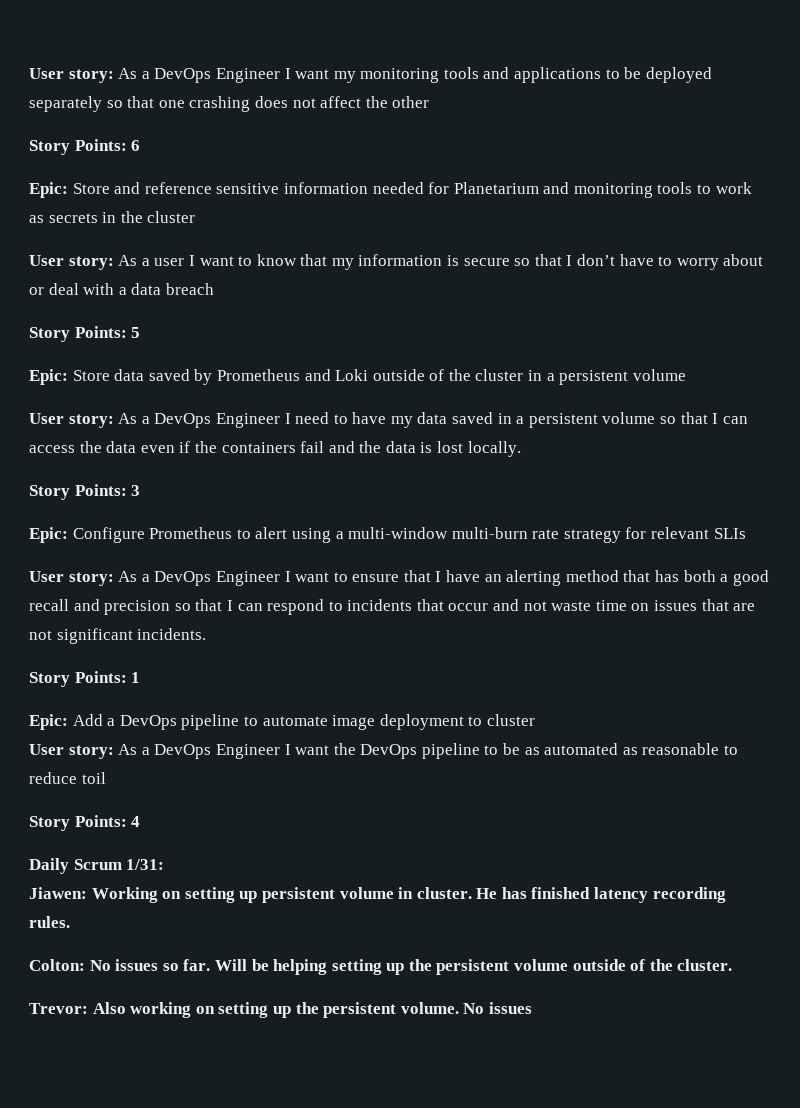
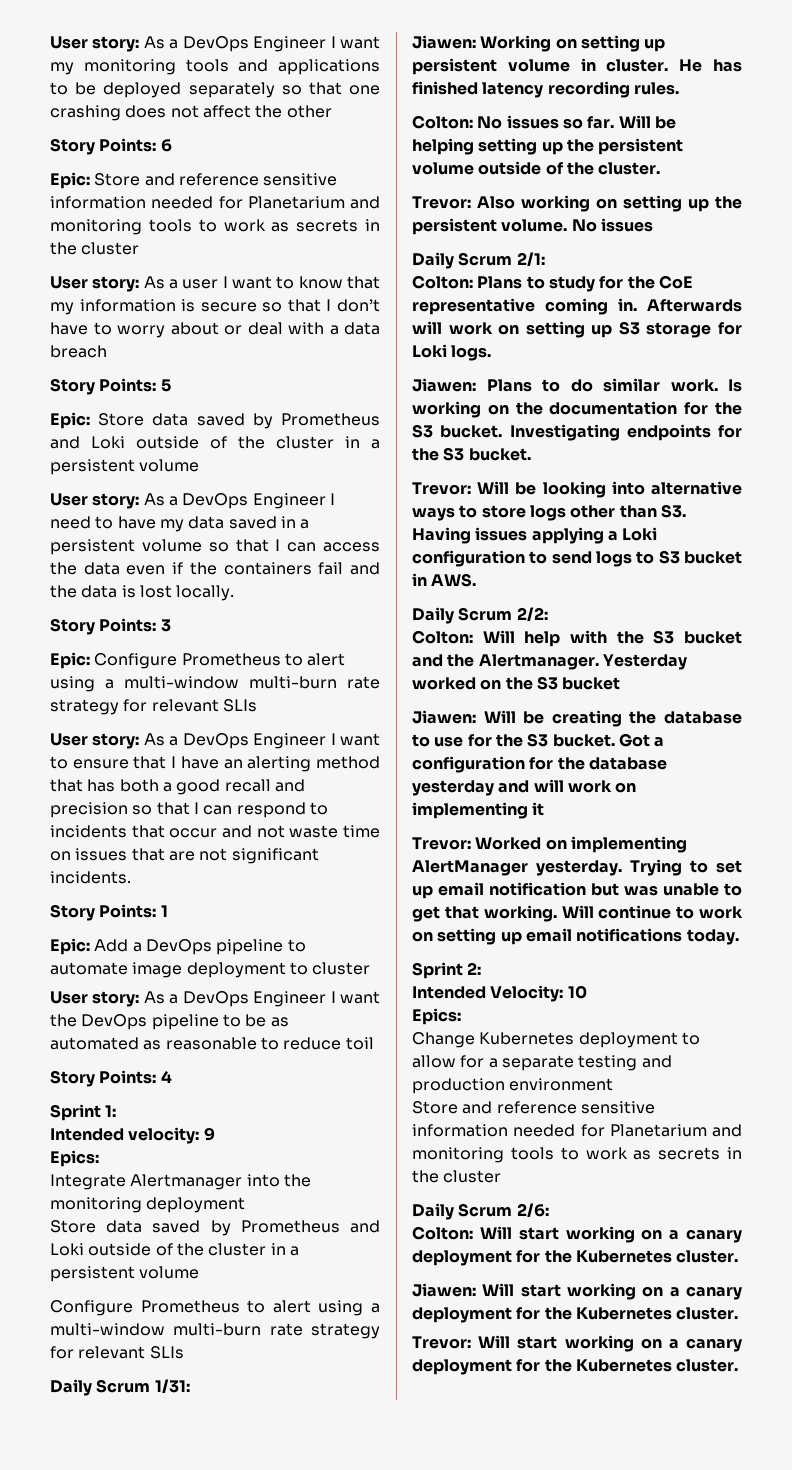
+ Sprint 1:
+ Intended velocity: 9
+ Epics:
+ Integrate Alertmanager into the monitoring deployment
+ Store data saved by Prometheus and Loki outside of the cluster in a persistent volume
+ Configure Prometheus to alert using a multi-window multi-burn rate strategy for relevant SLIs
+ Daily Scrum 2/1:
+ Colton: Plans to study for the CoE representative coming in. Afterwards will work on setting up S3 storage for Loki logs.
+ Jiawen: Plans to do similar work. Is working on the documentation for the S3 bucket. Investigating endpoints for the S3 bucket.
+ Trevor: Will be looking into alternative ways to store logs other than S3. Having issues applying a Loki configuration to send logs to S3 bucket in AWS.
+ Daily Scrum 2/2:
+ Colton: Will help with the S3 bucket and the Alertmanager. Yesterday worked on the S3 bucket
+ Jiawen: Will be creating the database to use for the S3 bucket. Got a configuration for the database yesterday and will work on implementing it
+ Trevor: Worked on implementing AlertManager yesterday. Trying to set up email notification but was unable to get that working. Will continue to work on setting up email notifications today.
+ Sprint 2:
+ Intended Velocity: 10
+ Epics:
+ Change Kubernetes deployment to allow for a separate testing and production environment
+ Store and reference sensitive information needed for Planetarium and monitoring tools to work as secrets in the cluster
+ Daily Scrum 2/6:
+ Colton: Will start working on a canary deployment for the Kubernetes cluster.
+ Jiawen: Will start working on a canary deployment for the Kubernetes cluster.
+ Trevor: Will start working on a canary deployment for the Kubernetes cluster.

